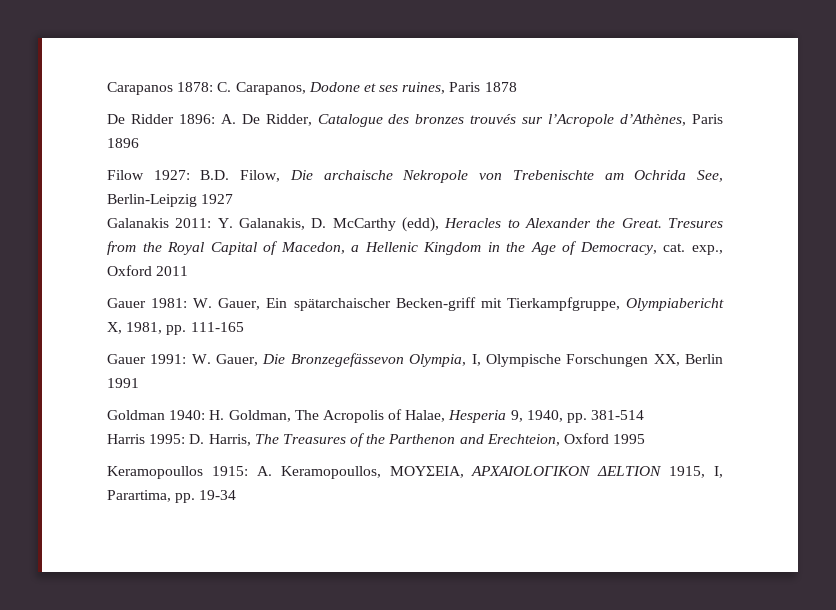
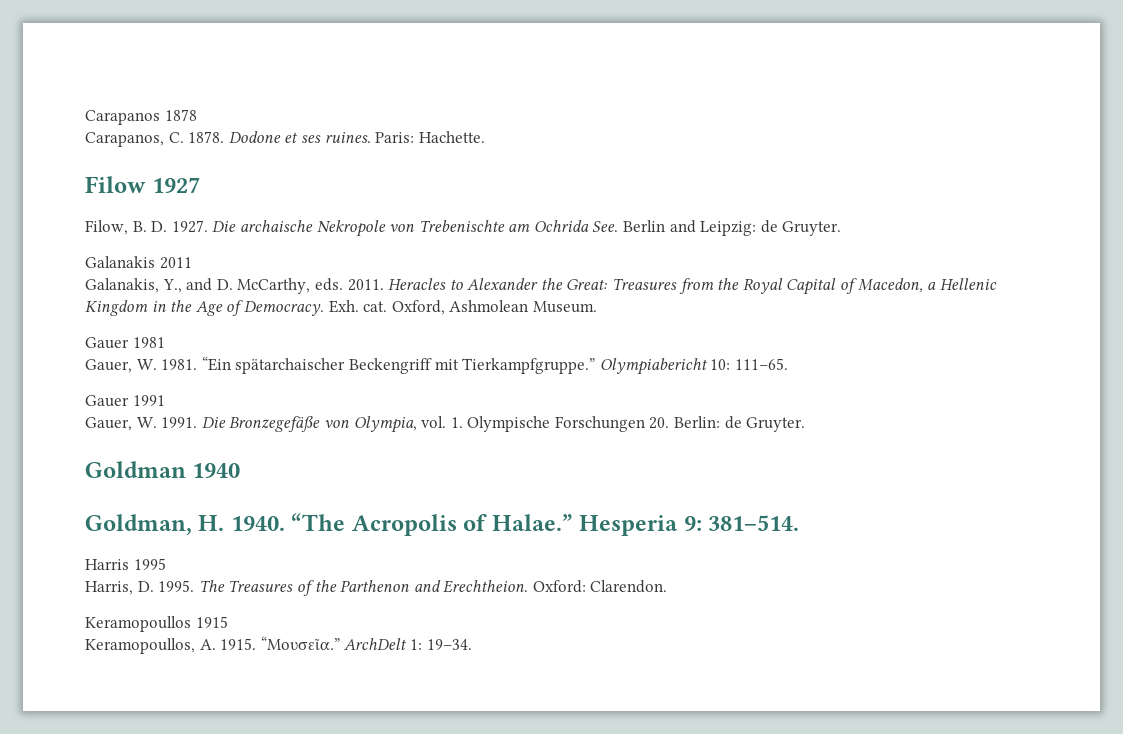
- Carapanos 1878: C. Carapanos, Dodone et ses ruines, Paris 1878
- De Ridder 1896: A. De Ridder, Catalogue des bronzes trouvés sur l’Acropole d’Athènes, Paris 1896
- Filow 1927: B.D. Filow, Die archaische Nekropole von Trebenischte am Ochrida See, Berlin-Leipzig 1927
- Galanakis 2011: Y. Galanakis, D. McCarthy (edd), Heracles to Alexander the Great. Tresures from the Royal Capital of Macedon, a Hellenic Kingdom in the Age of Democracy, cat. exp., Oxford 2011
- Gauer 1981: W. Gauer, Ein spätarchaischer Becken-griff mit Tierkampfgruppe, Olympiabericht X, 1981, pp. 111-165
- Gauer 1991: W. Gauer, Die Bronzegefässevon Olympia, I, Olympische Forschungen XX, Berlin 1991
- Goldman 1940: H. Goldman, The Acropolis of Halae, Hesperia 9, 1940, pp. 381-514
- Harris 1995: D. Harris, The Treasures of the Parthenon and Erechteion, Oxford 1995
- Keramopoullos 1915: A. Keramopoullos, ΜΟΥΣΕΙΑ, APXAIOLOΓIKON ΔELTION 1915, I, Parartima, pp. 19-34
+ Carapanos 1878
+ Carapanos, C. 1878. Dodone et ses ruines. Paris: Hachette.
+ Filow 1927
+ Filow, B. D. 1927. Die archaische Nekropole von Trebenischte am Ochrida See. Berlin and Leipzig: de Gruyter.
+ Galanakis 2011
+ Galanakis, Y., and D. McCarthy, eds. 2011. Heracles to Alexander the Great: Treasures from the Royal Capital of Macedon, a Hellenic Kingdom in the Age of Democracy. Exh. cat. Oxford, Ashmolean Museum.
+ Gauer 1981
+ Gauer, W. 1981. “Ein spätarchaischer Beckengriff mit Tierkampfgruppe.” Olympiabericht 10: 111–65.
+ Gauer 1991
+ Gauer, W. 1991. Die Bronzegefäße von Olympia, vol. 1. Olympische Forschungen 20. Berlin: de Gruyter.
+ Goldman 1940
+ Goldman, H. 1940. “The Acropolis of Halae.” Hesperia 9: 381–514.
+ Harris 1995
+ Harris, D. 1995. The Treasures of the Parthenon and Erechtheion. Oxford: Clarendon.
+ Keramopoullos 1915
+ Keramopoullos, A. 1915. “Μουσεῖα.” ArchDelt 1: 19–34.

